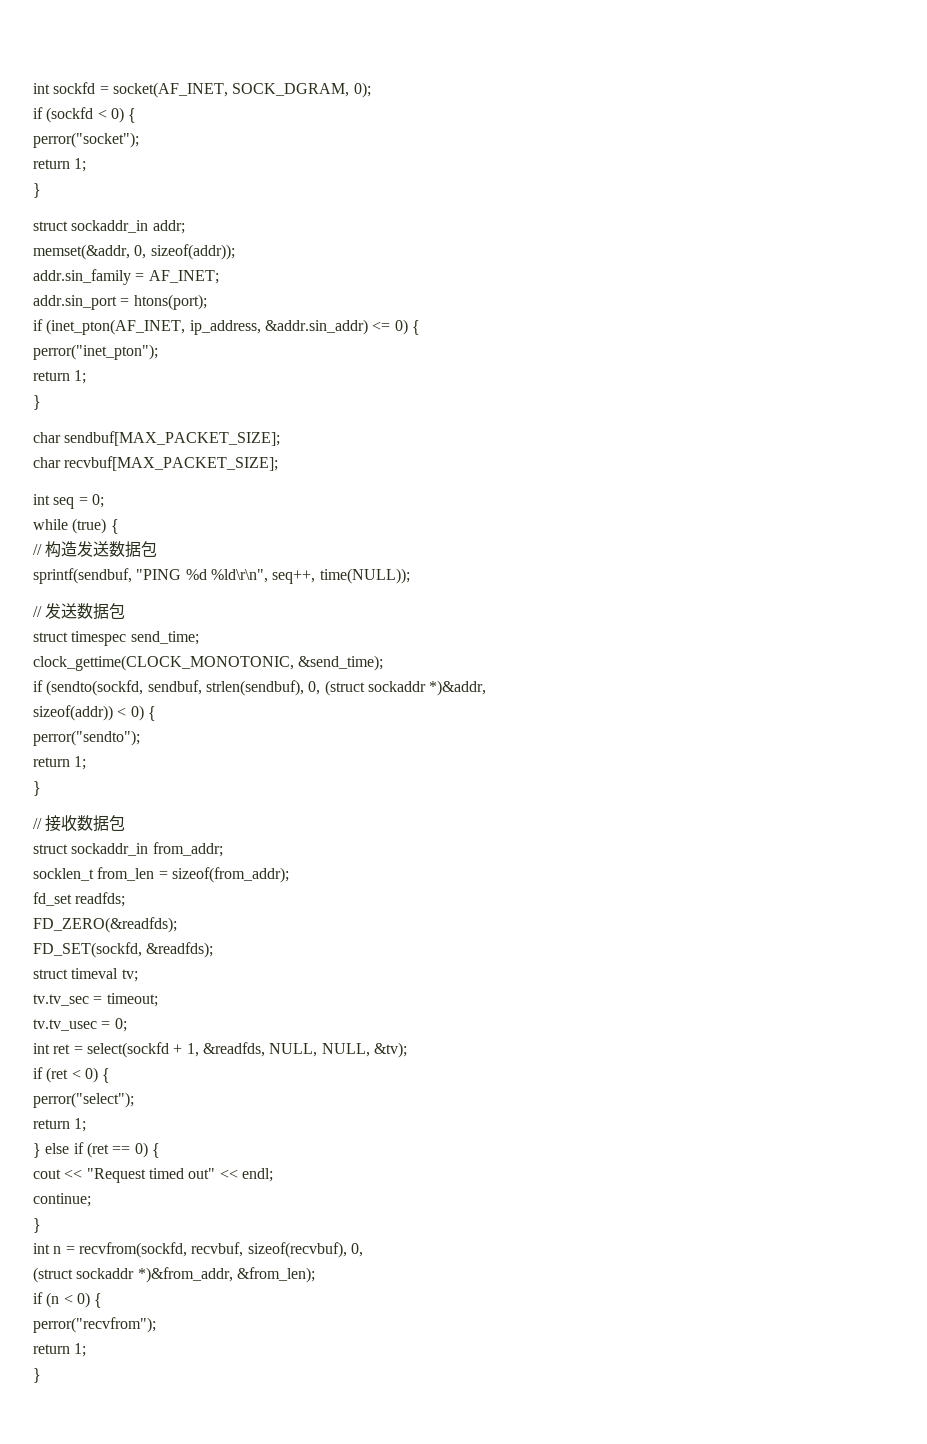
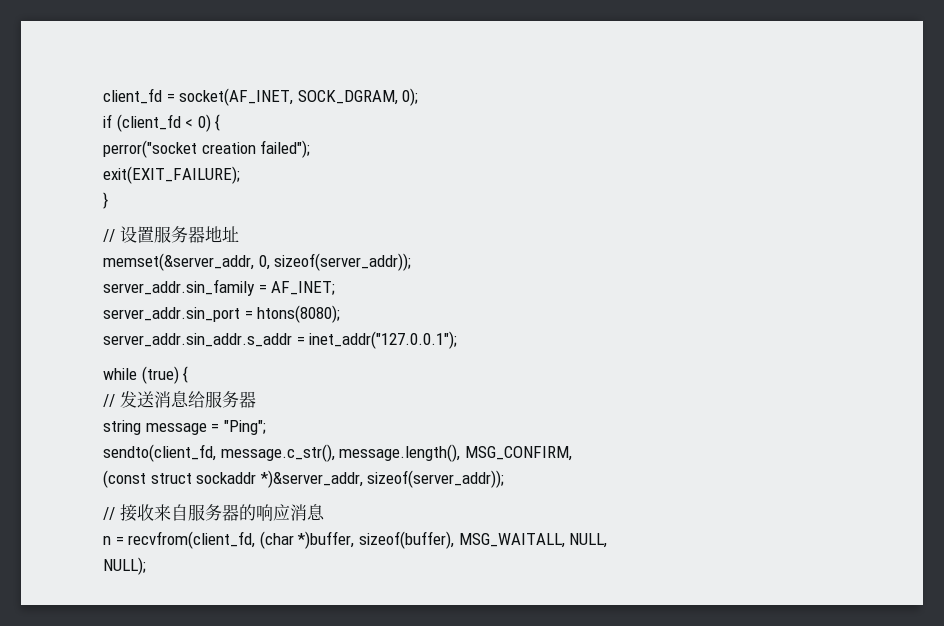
- int sockfd = socket(AF_INET, SOCK_DGRAM, 0);
+ client_fd = socket(AF_INET, SOCK_DGRAM, 0);
- if (sockfd < 0) {
- perror("socket");
- return 1;
+ if (client_fd < 0) {
+ perror("socket creation failed");
+ exit(EXIT_FAILURE);
  }
- struct sockaddr_in addr;
- memset(&addr, 0, sizeof(addr));
- addr.sin_family = AF_INET;
- addr.sin_port = htons(port);
- if (inet_pton(AF_INET, ip_address, &addr.sin_addr) <= 0) {
- perror("inet_pton");
- return 1;
- }
- char sendbuf[MAX_PACKET_SIZE];
- char recvbuf[MAX_PACKET_SIZE];
- int seq = 0;
+ // 设置服务器地址
+ memset(&server_addr, 0, sizeof(server_addr));
+ server_addr.sin_family = AF_INET;
+ server_addr.sin_port = htons(8080);
+ server_addr.sin_addr.s_addr = inet_addr("127.0.0.1");
  while (true) {
- // 构造发送数据包
- sprintf(sendbuf, "PING %d %ld\r\n", seq++, time(NULL));
- // 发送数据包
- struct timespec send_time;
- clock_gettime(CLOCK_MONOTONIC, &send_time);
- if (sendto(sockfd, sendbuf, strlen(sendbuf), 0, (struct sockaddr *)&addr,
- sizeof(addr)) < 0) {
- perror("sendto");
- return 1;
- }
- // 接收数据包
- struct sockaddr_in from_addr;
- socklen_t from_len = sizeof(from_addr);
- fd_set readfds;
- FD_ZERO(&readfds);
- FD_SET(sockfd, &readfds);
- struct timeval tv;
- tv.tv_sec = timeout;
- tv.tv_usec = 0;
- int ret = select(sockfd + 1, &readfds, NULL, NULL, &tv);
- if (ret < 0) {
- perror("select");
- return 1;
- } else if (ret == 0) {
- cout << "Request timed out" << endl;
- continue;
- }
- int n = recvfrom(sockfd, recvbuf, sizeof(recvbuf), 0,
- (struct sockaddr *)&from_addr, &from_len);
- if (n < 0) {
- perror("recvfrom");
- return 1;
- }
+ // 发送消息给服务器
+ string message = "Ping";
+ sendto(client_fd, message.c_str(), message.length(), MSG_CONFIRM,
+ (const struct sockaddr *)&server_addr, sizeof(server_addr));
+ // 接收来自服务器的响应消息
+ n = recvfrom(client_fd, (char *)buffer, sizeof(buffer), MSG_WAITALL, NULL,
+ NULL);

